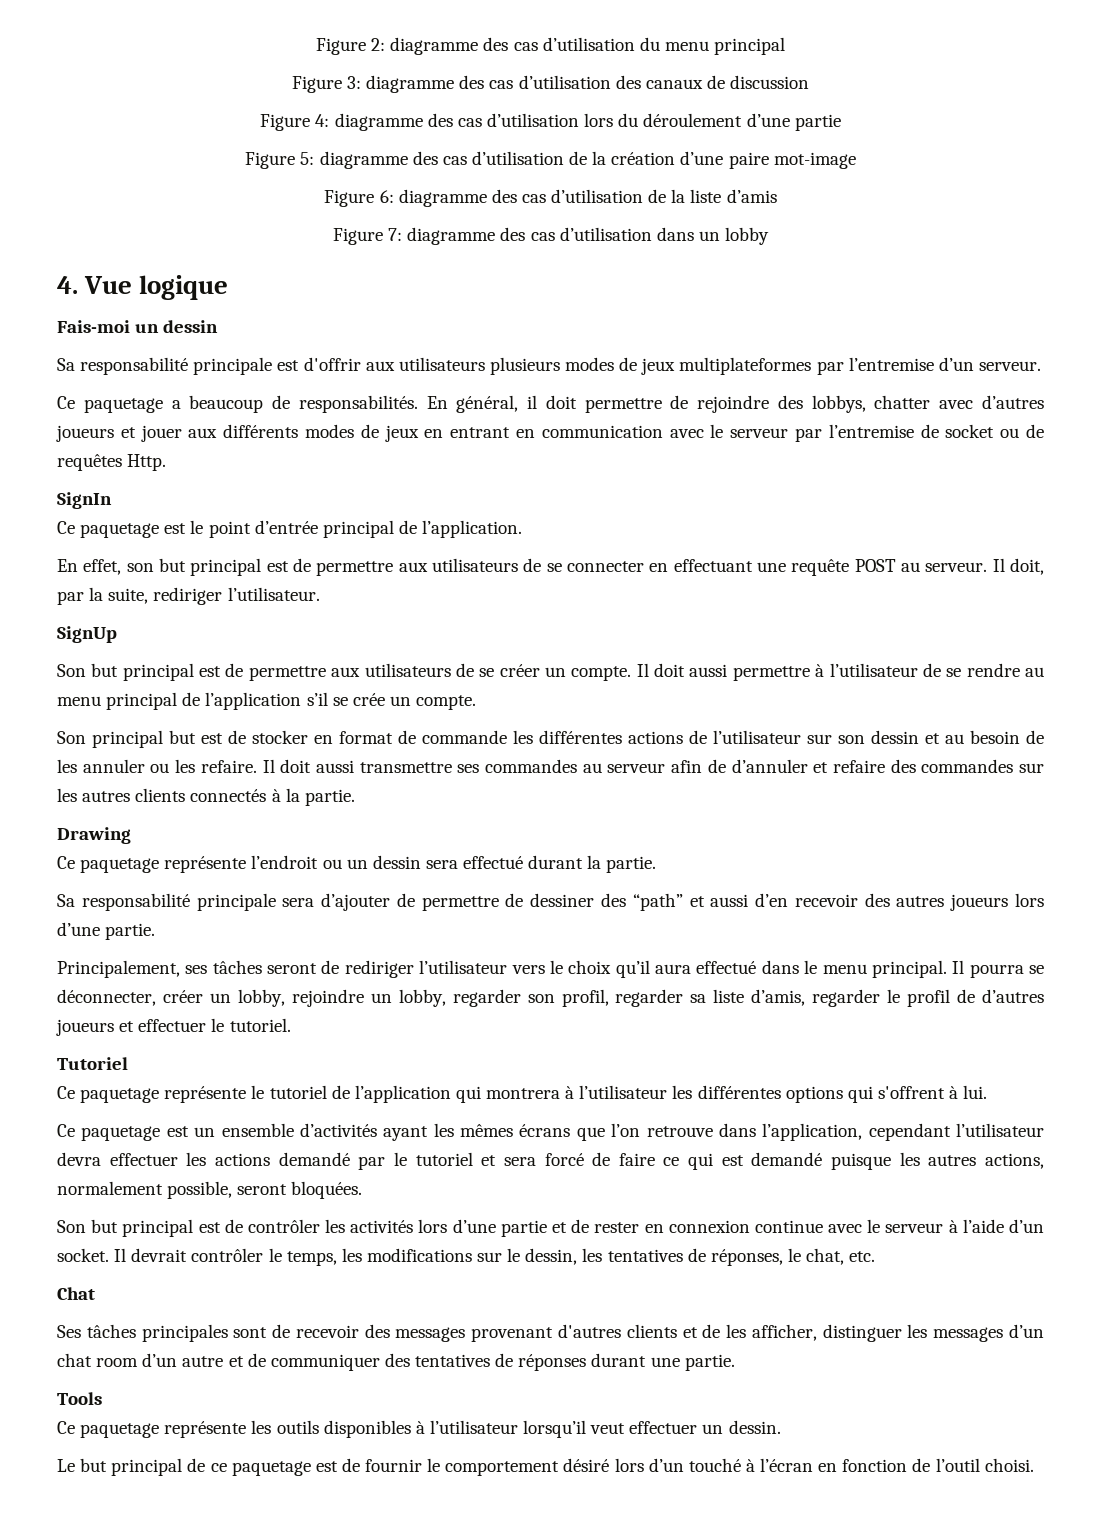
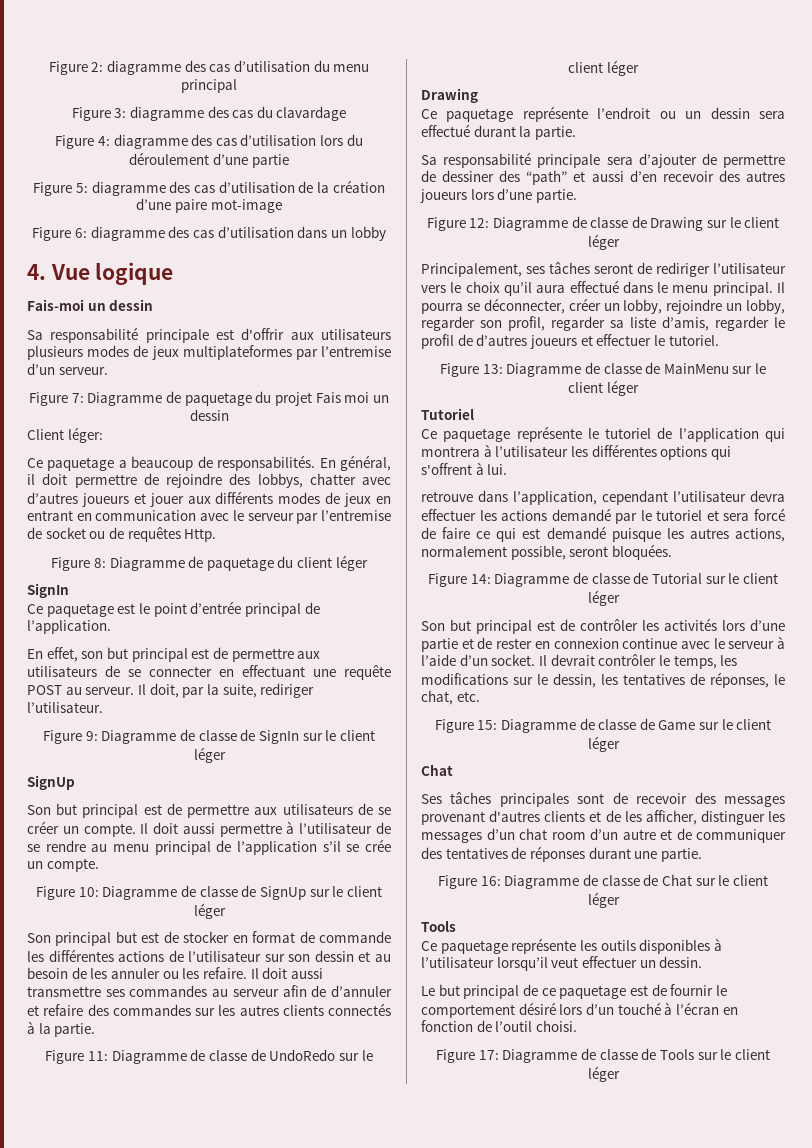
- Figure 3: diagramme des cas d’utilisation des canaux de discussion
+ Figure 3: diagramme des cas du clavardage
- Figure 6: diagramme des cas d’utilisation de la liste d’amis
- Figure 7: diagramme des cas d’utilisation dans un lobby
+ Figure 6: diagramme des cas d’utilisation dans un lobby
+ Figure 7: Diagramme de paquetage du projet Fais moi un dessin
+ Client léger:
+ Figure 8: Diagramme de paquetage du client léger
+ Figure 9: Diagramme de classe de SignIn sur le client léger
+ Figure 10: Diagramme de classe de SignUp sur le client léger
+ Figure 11: Diagramme de classe de UndoRedo sur le client léger
+ Figure 12: Diagramme de classe de Drawing sur le client léger
+ Figure 13: Diagramme de classe de MainMenu sur le client léger
- Ce paquetage est un ensemble d’activités ayant les mêmes écrans que l’on retrouve dans l’application, cependant l’utilisateur devra effectuer les actions demandé par le tutoriel et sera forcé de faire ce qui est demandé puisque les autres actions, normalement possible, seront bloquées.
+ retrouve dans l’application, cependant l’utilisateur devra effectuer les actions demandé par le tutoriel et sera forcé de faire ce qui est demandé puisque les autres actions, normalement possible, seront bloquées.
+ Figure 14: Diagramme de classe de Tutorial sur le client léger
+ Figure 15: Diagramme de classe de Game sur le client léger
+ Figure 16: Diagramme de classe de Chat sur le client léger
+ Figure 17: Diagramme de classe de Tools sur le client léger

